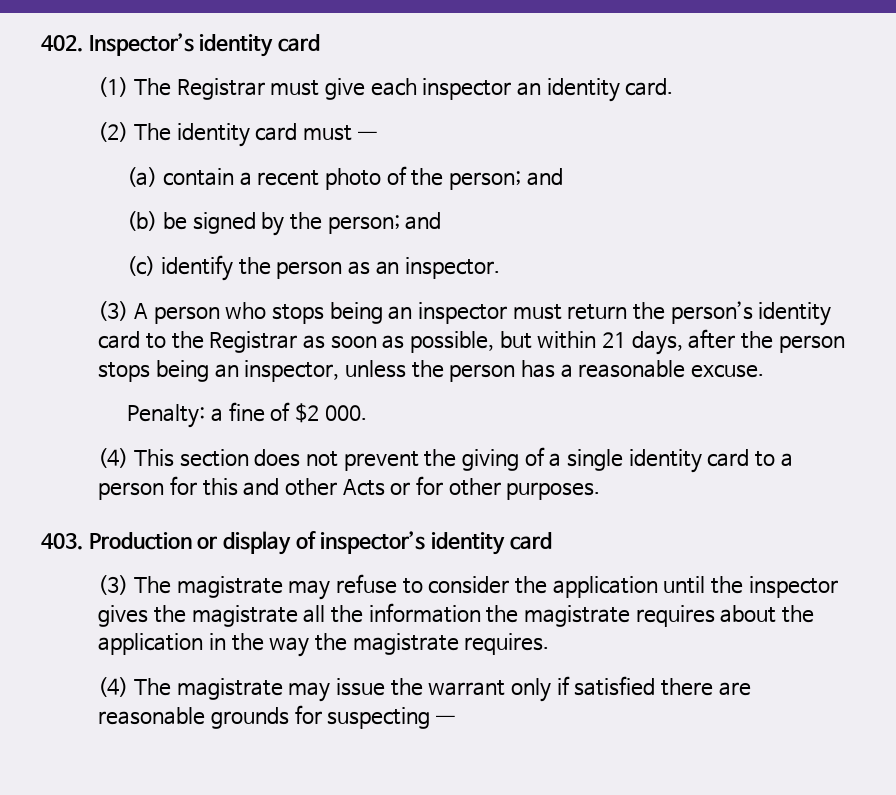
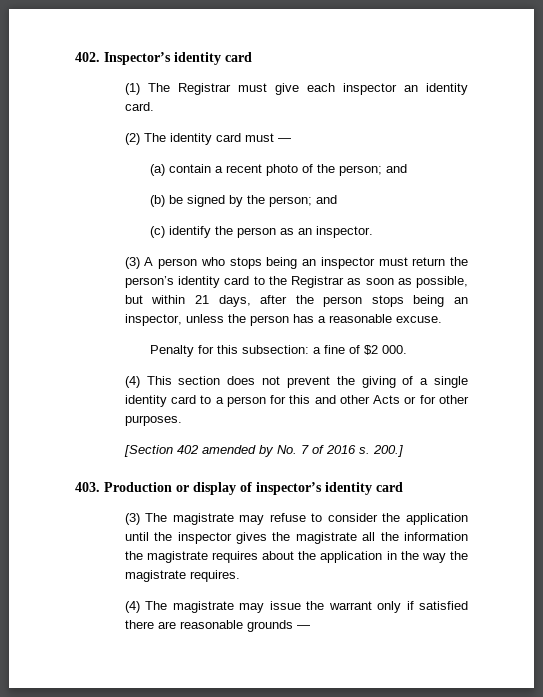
- Penalty: a fine of $2 000.
+ Penalty for this subsection: a fine of $2 000.
+ [Section 402 amended by No. 7 of 2016 s. 200.]
- (4) The magistrate may issue the warrant only if satisfied there are reasonable grounds for suspecting —
+ (4) The magistrate may issue the warrant only if satisfied there are reasonable grounds —

